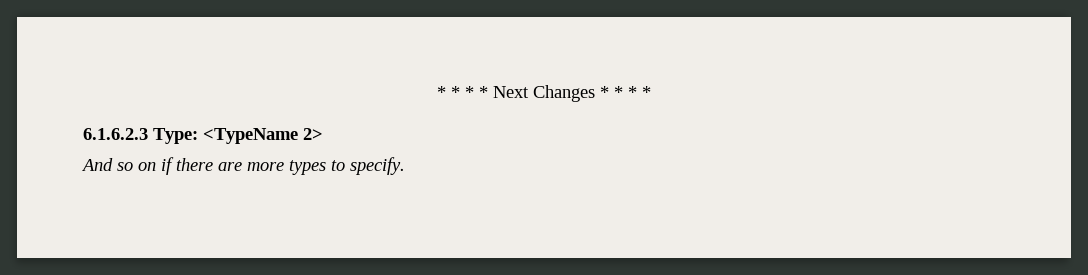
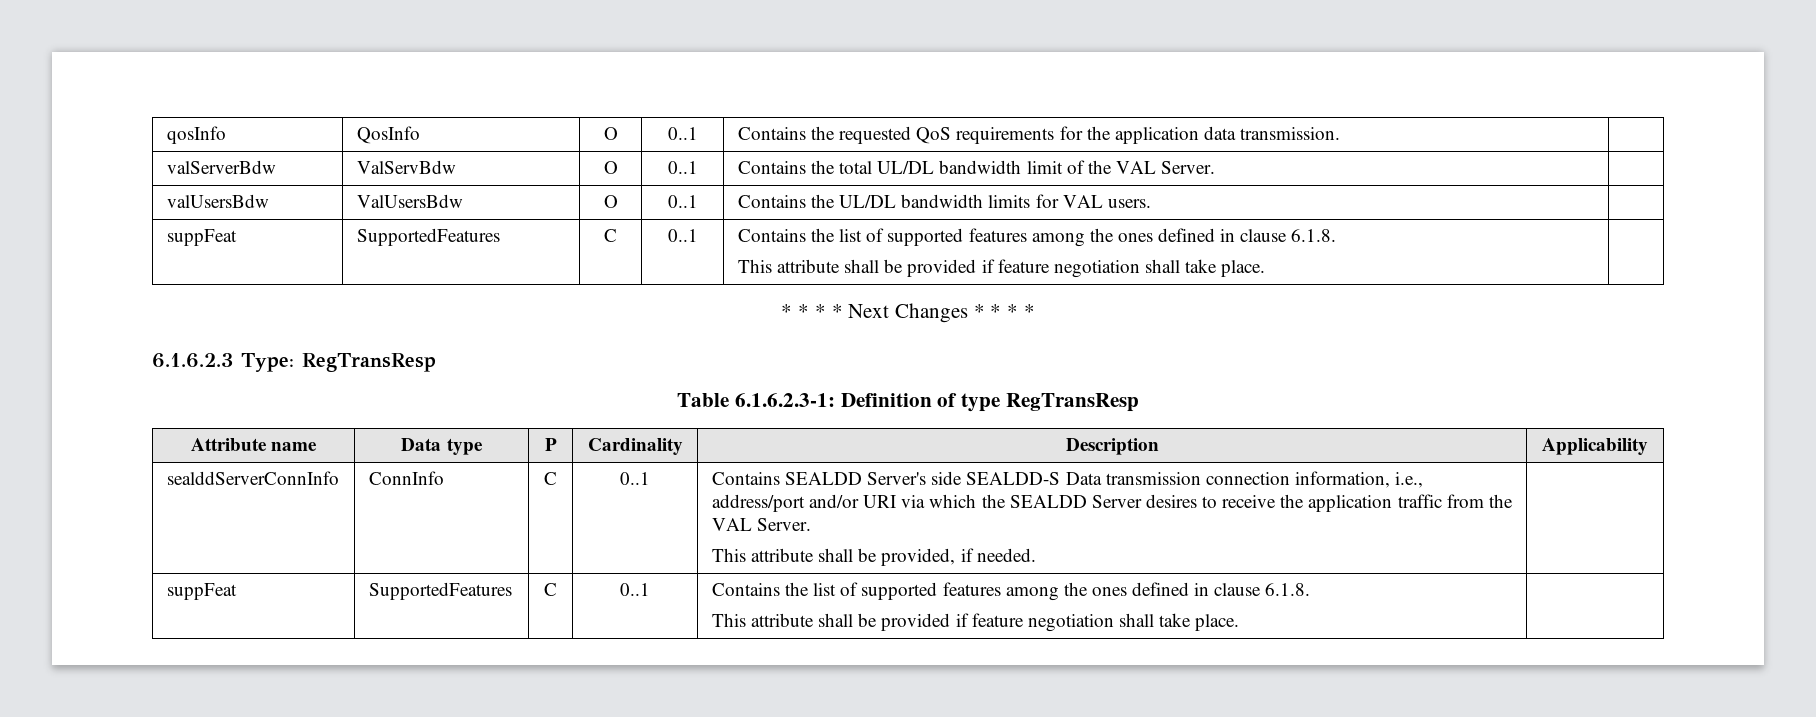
+ qosInfo | QosInfo | O | 0..1 | Contains the requested QoS requirements for the application data transmission. |
+ valServerBdw | ValServBdw | O | 0..1 | Contains the total UL/DL bandwidth limit of the VAL Server. |
+ valUsersBdw | ValUsersBdw | O | 0..1 | Contains the UL/DL bandwidth limits for VAL users. |
+ suppFeat | SupportedFeatures | C | 0..1 | Contains the list of supported features among the ones defined in clause 6.1.8.
+ This attribute shall be provided if feature negotiation shall take place. |
- 6.1.6.2.3 Type: <TypeName 2>
- And so on if there are more types to specify.
+ 6.1.6.2.3 Type: RegTransResp
+ Table 6.1.6.2.3-1: Definition of type RegTransResp
+ Attribute name | Data type | P | Cardinality | Description | Applicability
+ sealddServerConnInfo | ConnInfo | C | 0..1 | Contains SEALDD Server's side SEALDD-S Data transmission connection information, i.e., address/port and/or URI via which the SEALDD Server desires to receive the application traffic from the VAL Server.
+ This attribute shall be provided, if needed. |
+ suppFeat | SupportedFeatures | C | 0..1 | Contains the list of supported features among the ones defined in clause 6.1.8.
+ This attribute shall be provided if feature negotiation shall take place. |

